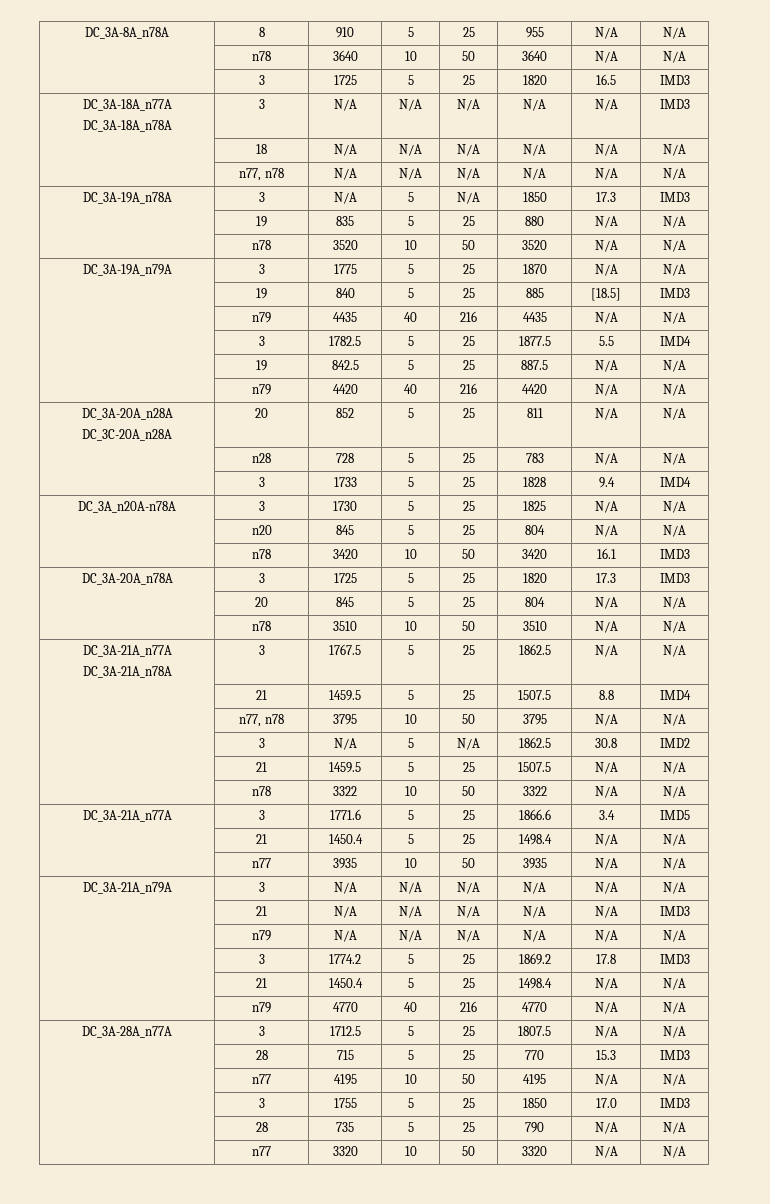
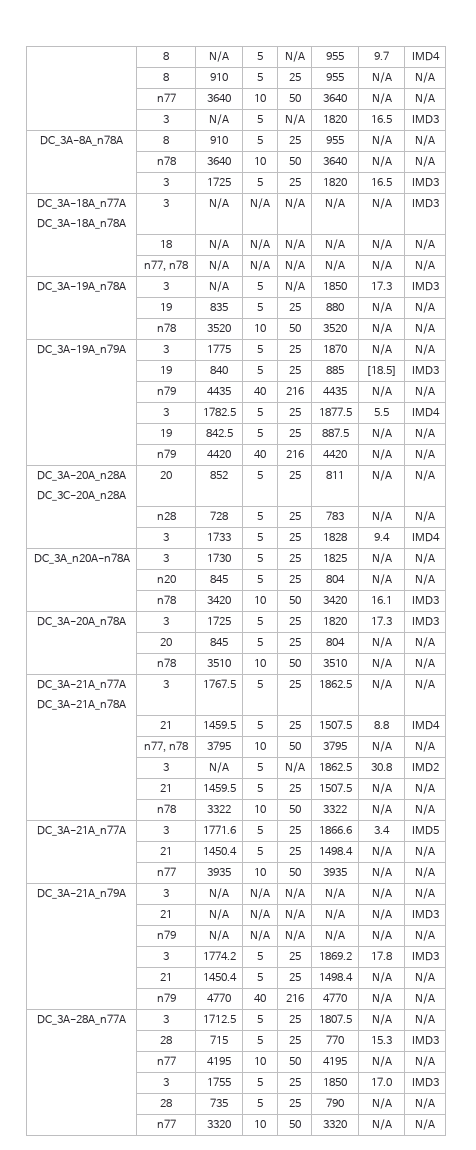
+ | 8 | N/A | 5 | N/A | 955 | 9.7 | IMD4
+ | 8 | 910 | 5 | 25 | 955 | N/A | N/A
+ | n77 | 3640 | 10 | 50 | 3640 | N/A | N/A
+ | 3 | N/A | 5 | N/A | 1820 | 16.5 | IMD3

